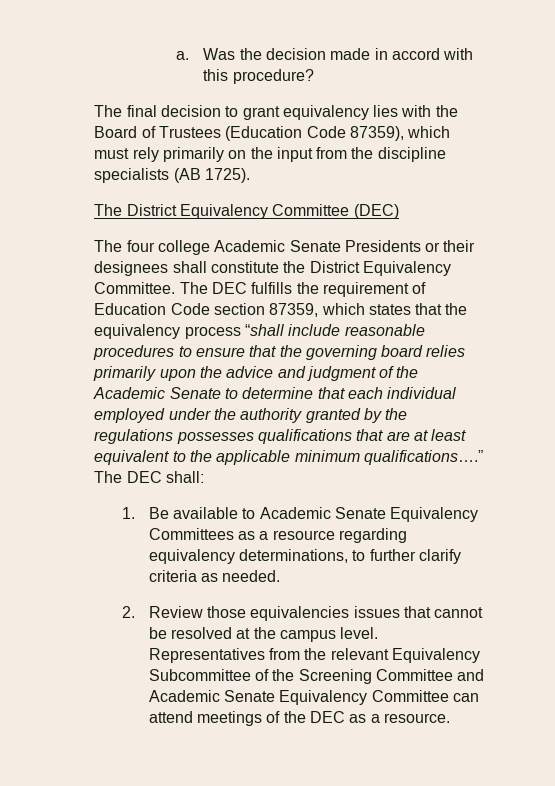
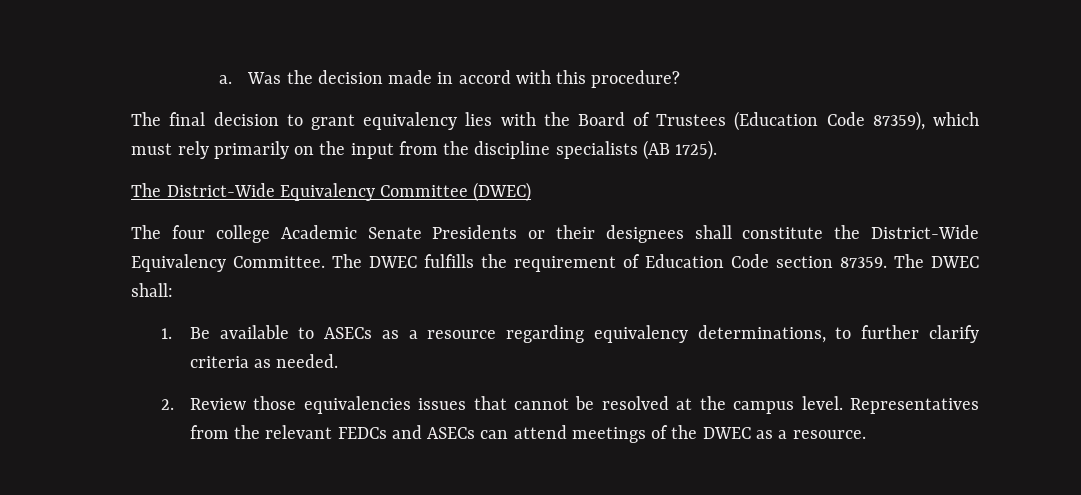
- The District Equivalency Committee (DEC)
+ The District-Wide Equivalency Committee (DWEC)
- The four college Academic Senate Presidents or their designees shall constitute the District Equivalency Committee.
+ The four college Academic Senate Presidents or their designees shall constitute the District-Wide Equivalency Committee.
- The DEC fulfills the requirement of Education Code section 87359, which states that the equivalency process “shall include reasonable procedures to ensure that the governing board relies primarily upon the advice and judgment of the Academic Senate to determine that each individual employed under the authority granted by the regulations possesses qualifications that are at least equivalent to the applicable minimum qualifications….” The DEC shall:
+ The DWEC fulfills the requirement of Education Code section 87359. The DWEC shall:
- 1. Be available to Academic Senate Equivalency Committees as a resource regarding equivalency determinations, to further clarify criteria as needed.
+ 1. Be available to ASECs as a resource regarding equivalency determinations, to further clarify criteria as needed.
- Representatives from the relevant Equivalency Subcommittee of the Screening Committee and Academic Senate Equivalency Committee can attend meetings of the DEC as a resource.
+ Representatives from the relevant FEDCs and ASECs can attend meetings of the DWEC as a resource.

